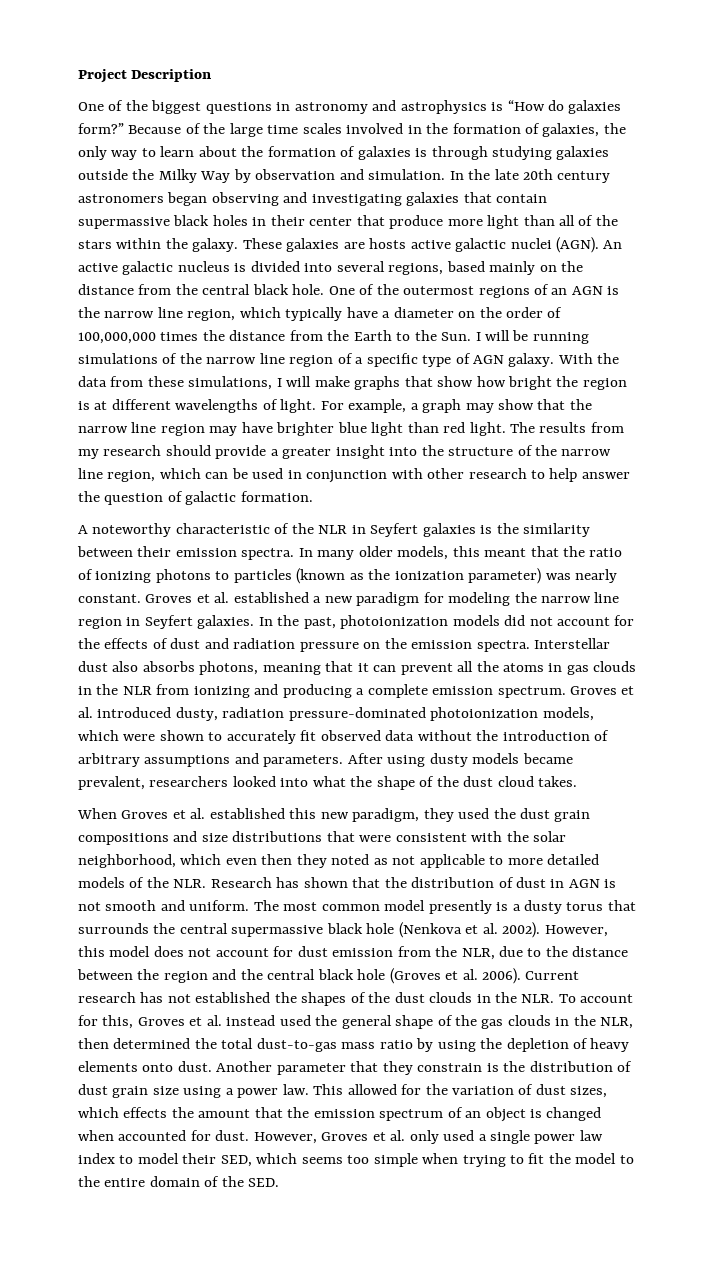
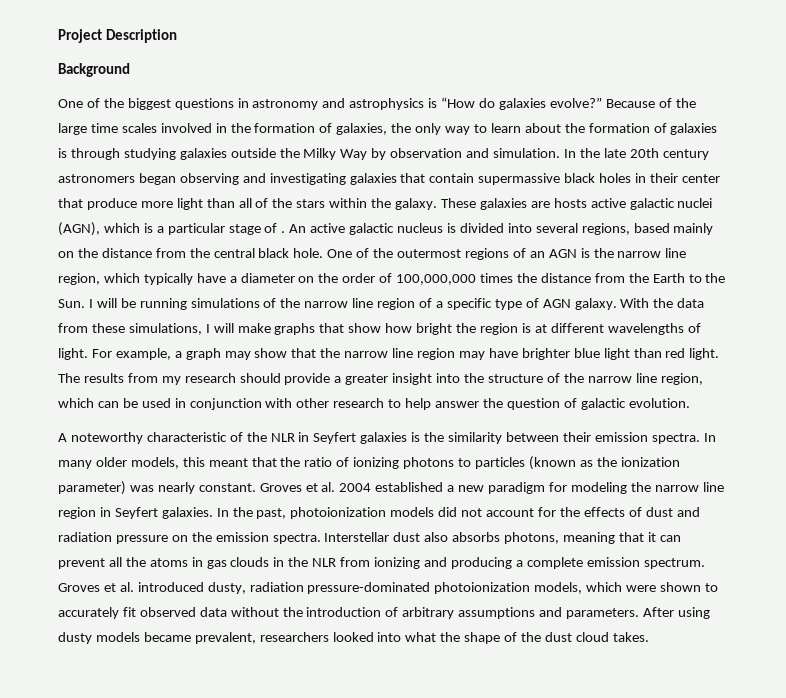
+ Background
- One of the biggest questions in astronomy and astrophysics is “How do galaxies form?”
+ One of the biggest questions in astronomy and astrophysics is “How do galaxies evolve?”
- These galaxies are hosts active galactic nuclei (AGN).
+ These galaxies are hosts active galactic nuclei (AGN), which is a particular stage of .
- The results from my research should provide a greater insight into the structure of the narrow line region, which can be used in conjunction with other research to help answer the question of galactic formation.
+ The results from my research should provide a greater insight into the structure of the narrow line region, which can be used in conjunction with other research to help answer the question of galactic evolution.
- Groves et al. established a new paradigm for modeling the narrow line region in Seyfert galaxies.
+ Groves et al. 2004 established a new paradigm for modeling the narrow line region in Seyfert galaxies.
- When Groves et al. established this new paradigm, they used the dust grain compositions and size distributions that were consistent with the solar neighborhood, which even then they noted as not applicable to more detailed models of the NLR. Research has shown that the distribution of dust in AGN is not smooth and uniform. The most common model presently is a dusty torus that surrounds the central supermassive black hole (Nenkova et al. 2002). However, this model does not account for dust emission from the NLR, due to the distance between the region and the central black hole (Groves et al. 2006). Current research has not established the shapes of the dust clouds in the NLR. To account for this, Groves et al. instead used the general shape of the gas clouds in the NLR, then determined the total dust-to-gas mass ratio by using the depletion of heavy elements onto dust. Another parameter that they constrain is the distribution of dust grain size using a power law. This allowed for the variation of dust sizes, which effects the amount that the emission spectrum of an object is changed when accounted for dust. However, Groves et al. only used a single power law index to model their SED, which seems too simple when trying to fit the model to the entire domain of the SED.

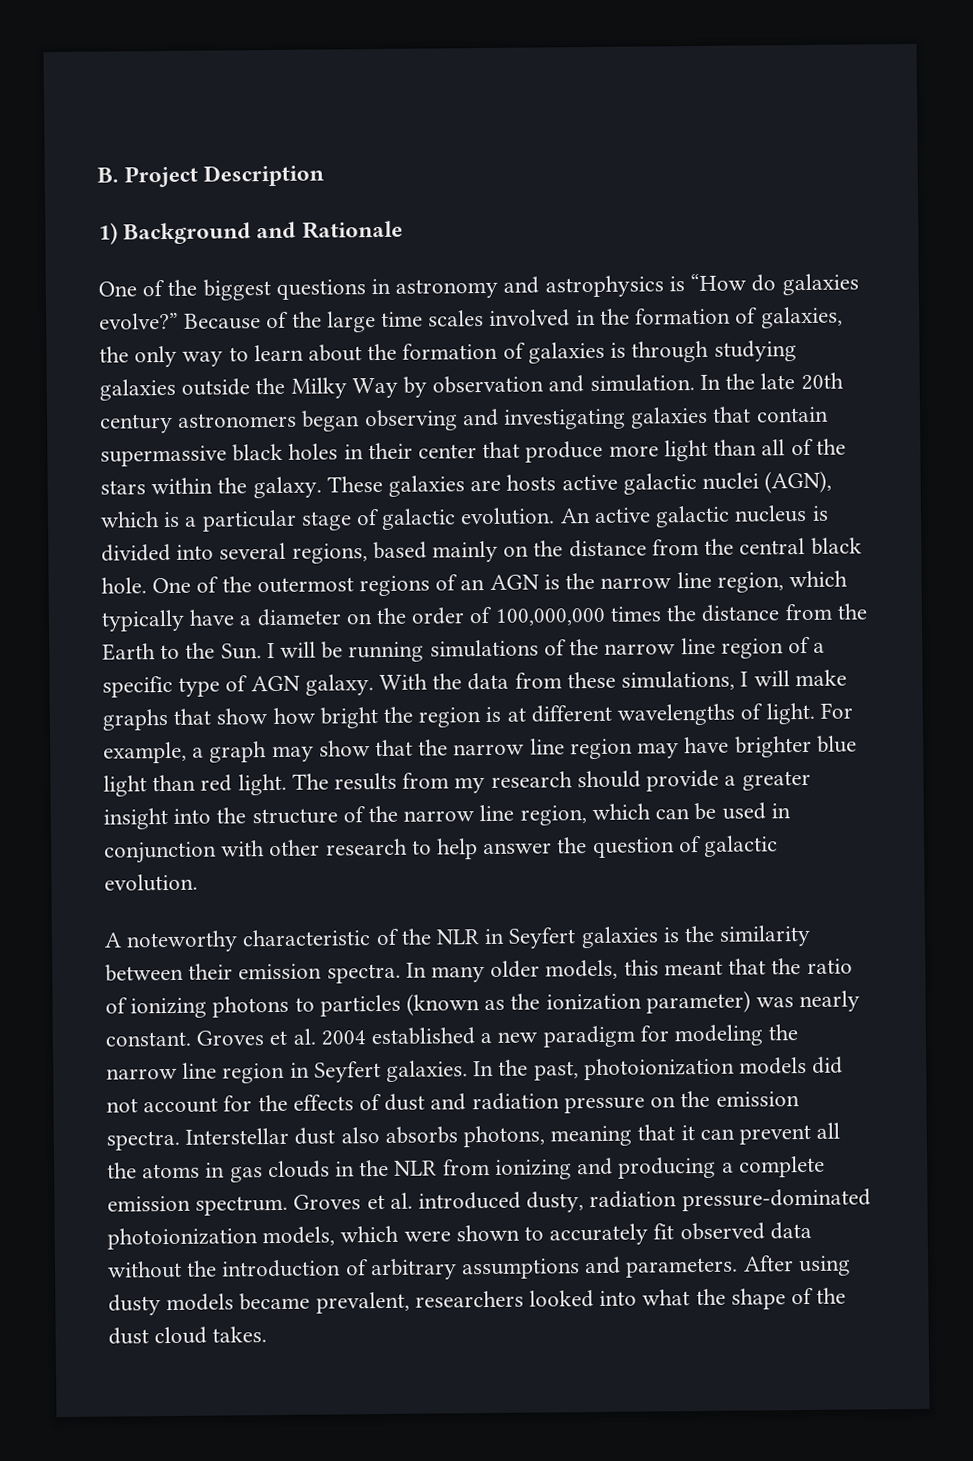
- Project Description
+ B. Project Description
- Background
+ 1) Background and Rationale
- These galaxies are hosts active galactic nuclei (AGN), which is a particular stage of .
+ These galaxies are hosts active galactic nuclei (AGN), which is a particular stage of galactic evolution.

